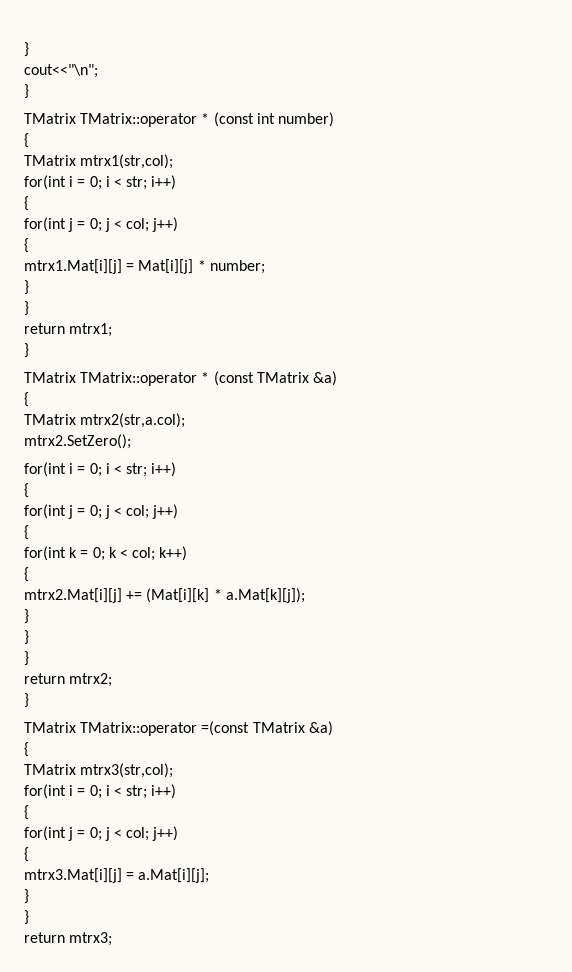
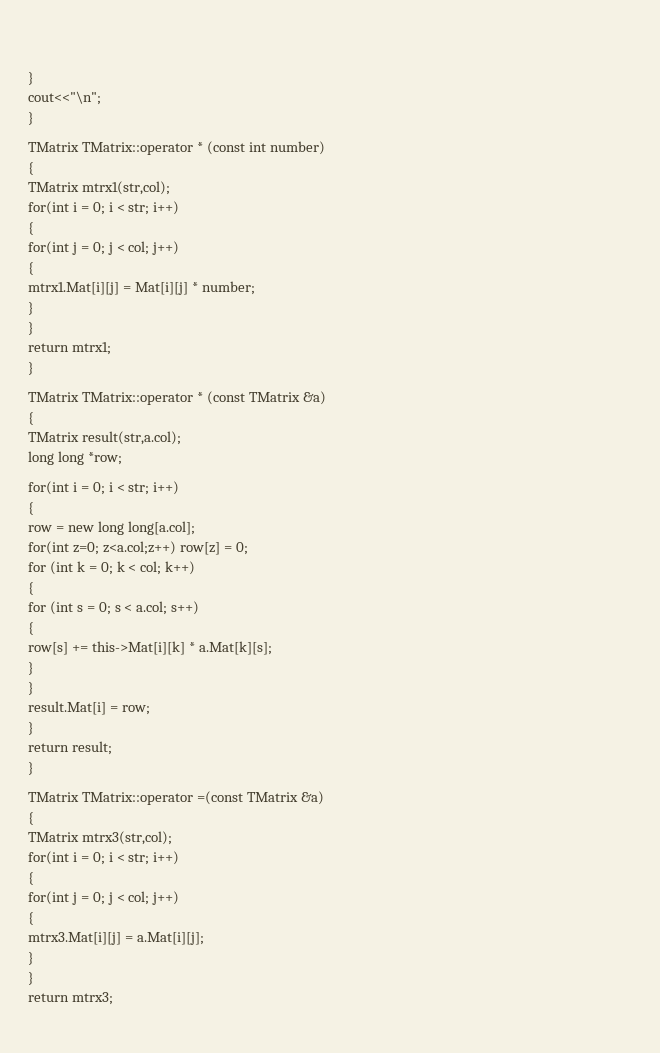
- TMatrix mtrx2(str,a.col);
- mtrx2.SetZero();
+ TMatrix result(str,a.col);
+ long long *row;
  for(int i = 0; i < str; i++)
  {
- for(int j = 0; j < col; j++)
- {
- for(int k = 0; k < col; k++)
+ row = new long long[a.col];
+ for(int z=0; z<a.col;z++) row[z] = 0;
+ for (int k = 0; k < col; k++)
- mtrx2.Mat[i][j] += (Mat[i][k] * a.Mat[k][j]);
+ for (int s = 0; s < a.col; s++)
+ {
+ row[s] += this->Mat[i][k] * a.Mat[k][s];
  }
  }
+ result.Mat[i] = row;
  }
- return mtrx2;
+ return result;

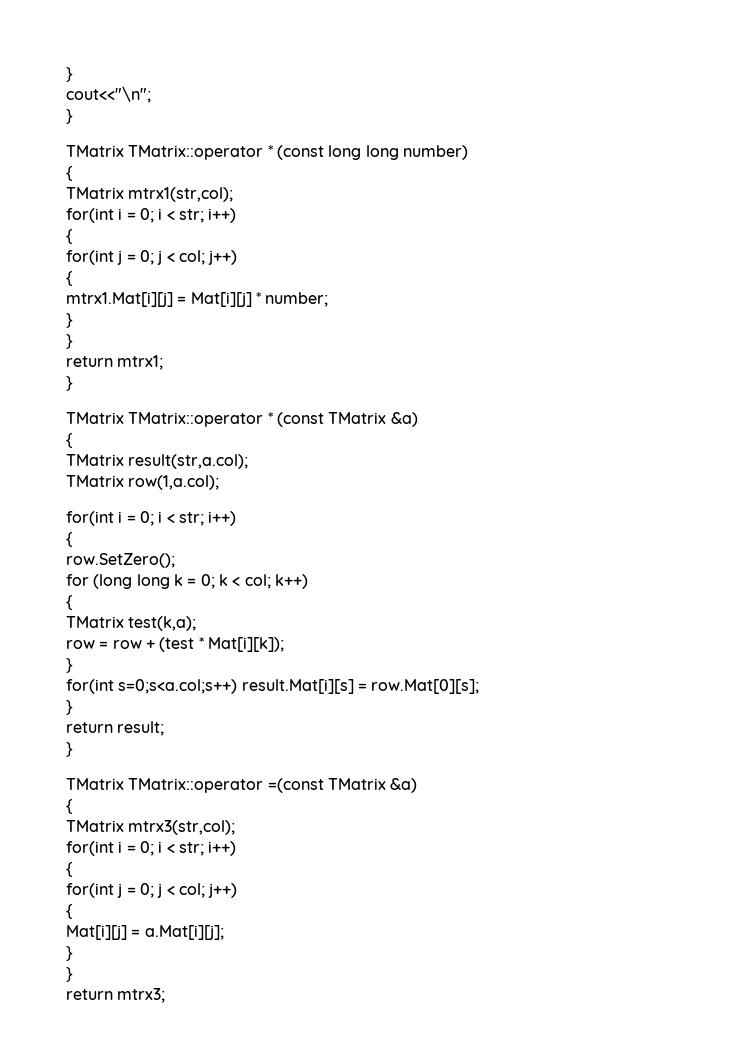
- TMatrix TMatrix::operator * (const int number)
+ TMatrix TMatrix::operator * (const long long number)
- long long *row;
+ TMatrix row(1,a.col);
  for(int i = 0; i < str; i++)
  {
- row = new long long[a.col];
- for(int z=0; z<a.col;z++) row[z] = 0;
- for (int k = 0; k < col; k++)
+ row.SetZero();
+ for (long long k = 0; k < col; k++)
- for (int s = 0; s < a.col; s++)
- {
- row[s] += this->Mat[i][k] * a.Mat[k][s];
+ TMatrix test(k,a);
+ row = row + (test * Mat[i][k]);
  }
- }
- result.Mat[i] = row;
+ for(int s=0;s<a.col;s++) result.Mat[i][s] = row.Mat[0][s];
- mtrx3.Mat[i][j] = a.Mat[i][j];
+ Mat[i][j] = a.Mat[i][j];

